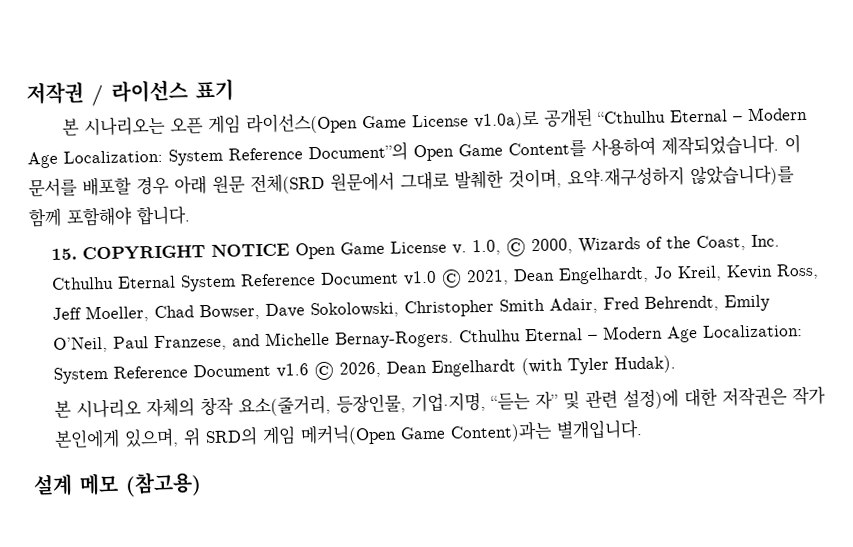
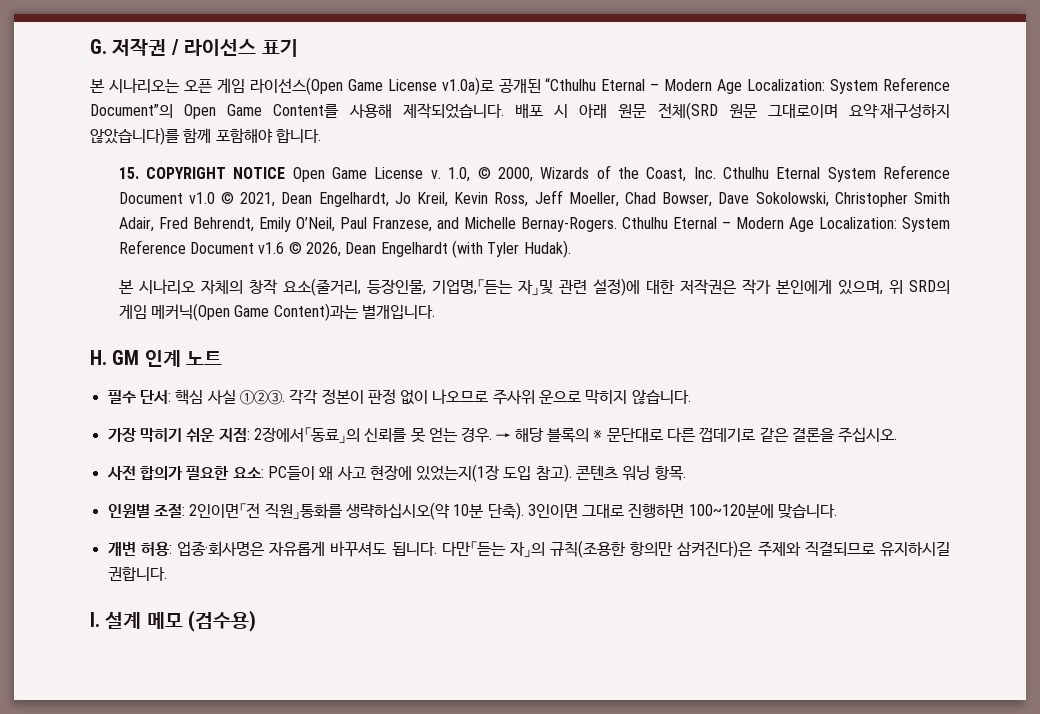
- 저작권 / 라이선스 표기
+ G. 저작권 / 라이선스 표기
- 본 시나리오는 오픈 게임 라이선스(Open Game License v1.0a)로 공개된 “Cthulhu Eternal – Modern Age Localization: System Reference Document”의 Open Game Content를 사용하여 제작되었습니다. 이 문서를 배포할 경우 아래 원문 전체(SRD 원문에서 그대로 발췌한 것이며, 요약·재구성하지 않았습니다)를 함께 포함해야 합니다.
+ 본 시나리오는 오픈 게임 라이선스(Open Game License v1.0a)로 공개된 “Cthulhu Eternal – Modern Age Localization: System Reference Document”의 Open Game Content를 사용해 제작되었습니다. 배포 시 아래 원문 전체(SRD 원문 그대로이며 요약·재구성하지 않았습니다)를 함께 포함해야 합니다.
- 본 시나리오 자체의 창작 요소(줄거리, 등장인물, 기업·지명, “듣는 자” 및 관련 설정)에 대한 저작권은 작가 본인에게 있으며, 위 SRD의 게임 메커닉(Open Game Content)과는 별개입니다.
+ 본 시나리오 자체의 창작 요소(줄거리, 등장인물, 기업명,「듣는 자」및 관련 설정)에 대한 저작권은 작가 본인에게 있으며, 위 SRD의 게임 메커닉(Open Game Content)과는 별개입니다.
- 설계 메모 (참고용)
+ H. GM 인계 노트
+ 필수 단서: 핵심 사실 ①②③. 각각 정본이 판정 없이 나오므로 주사위 운으로 막히지 않습니다.
+ 가장 막히기 쉬운 지점: 2장에서「동료」의 신뢰를 못 얻는 경우. → 해당 블록의 ※ 문단대로 다른 껍데기로 같은 결론을 주십시오.
+ 사전 합의가 필요한 요소: PC들이 왜 사고 현장에 있었는지(1장 도입 참고). 콘텐츠 워닝 항목.
+ 인원별 조절: 2인이면「전 직원」통화를 생략하십시오(약 10분 단축). 3인이면 그대로 진행하면 100~120분에 맞습니다.
+ 개변 허용: 업종·회사명은 자유롭게 바꾸셔도 됩니다. 다만「듣는 자」의 규칙(조용한 항의만 삼켜진다)은 주제와 직결되므로 유지하시길 권합니다.
+ I. 설계 메모 (검수용)

